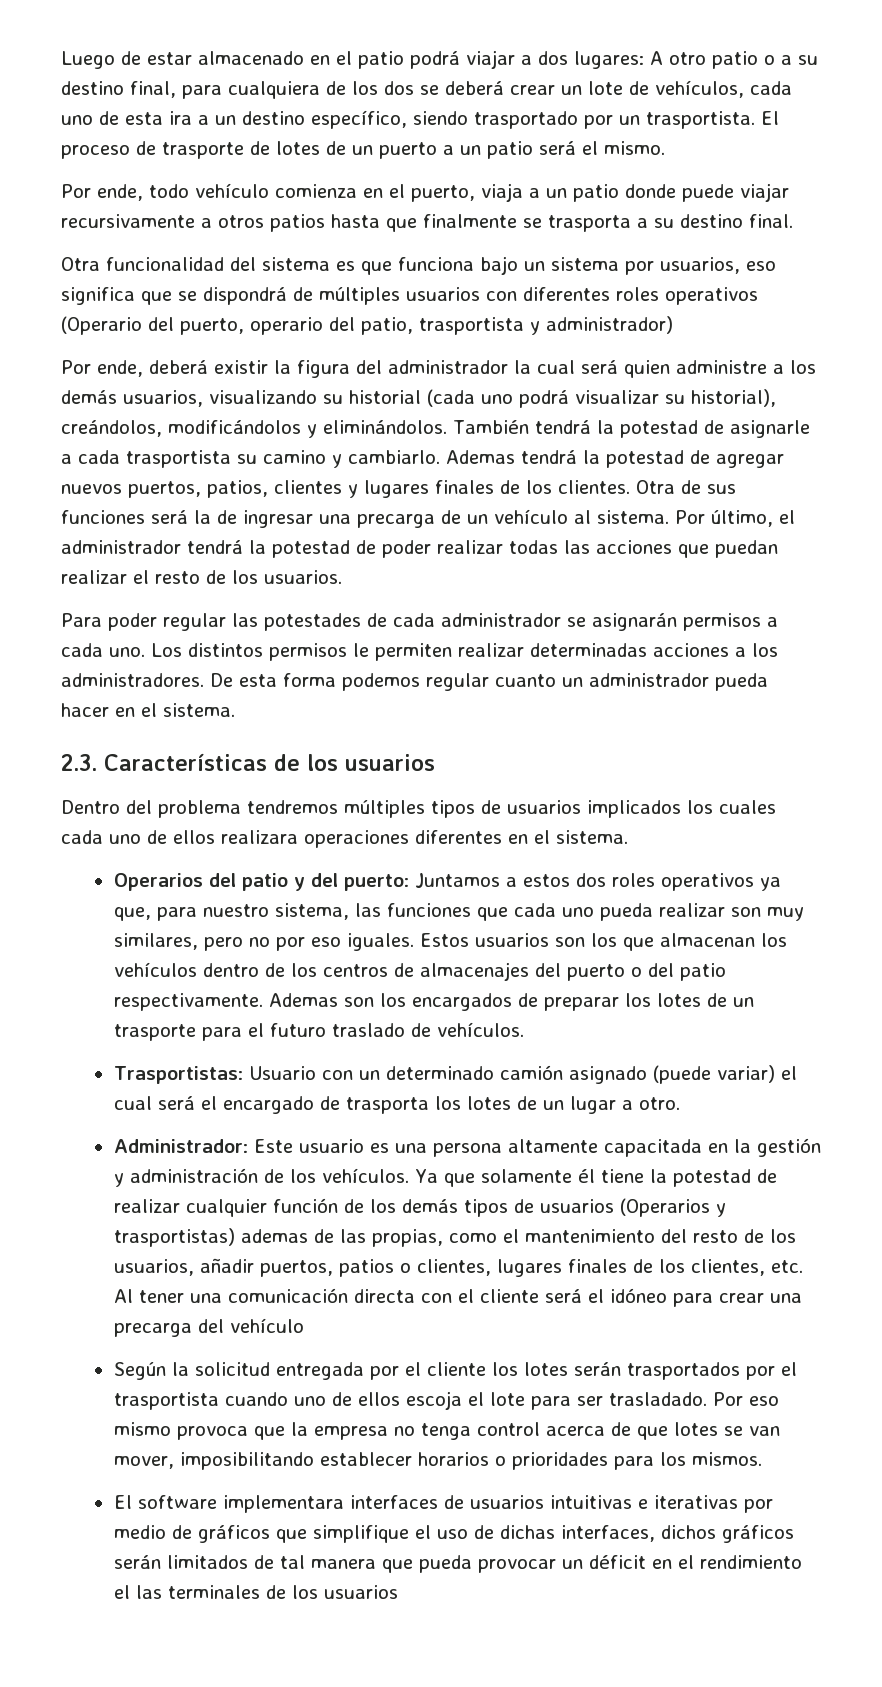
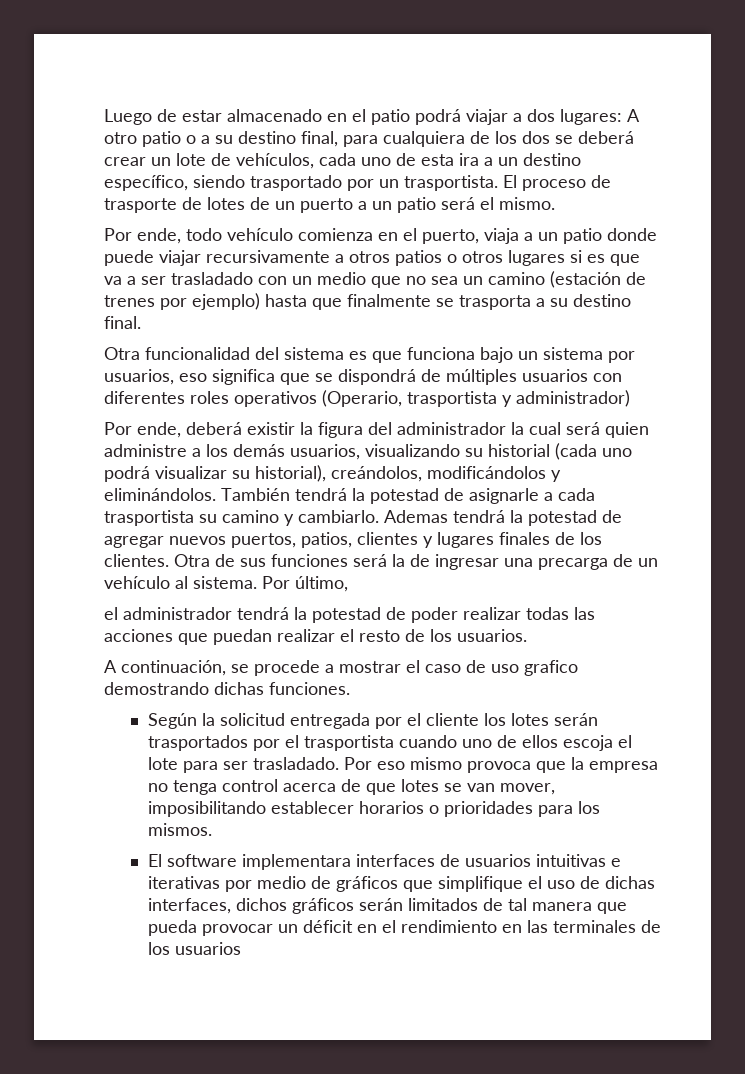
- Por ende, todo vehículo comienza en el puerto, viaja a un patio donde puede viajar recursivamente a otros patios hasta que finalmente se trasporta a su destino final.
+ Por ende, todo vehículo comienza en el puerto, viaja a un patio donde puede viajar recursivamente a otros patios o otros lugares si es que va a ser trasladado con un medio que no sea un camino (estación de trenes por ejemplo) hasta que finalmente se trasporta a su destino final.
- Otra funcionalidad del sistema es que funciona bajo un sistema por usuarios, eso significa que se dispondrá de múltiples usuarios con diferentes roles operativos (Operario del puerto, operario del patio, trasportista y administrador)
+ Otra funcionalidad del sistema es que funciona bajo un sistema por usuarios, eso significa que se dispondrá de múltiples usuarios con diferentes roles operativos (Operario, trasportista y administrador)
- Por último, el administrador tendrá la potestad de poder realizar todas las acciones que puedan realizar el resto de los usuarios.
+ Por último,
+ el administrador tendrá la potestad de poder realizar todas las acciones que puedan realizar el resto de los usuarios.
- Para poder regular las potestades de cada administrador se asignarán permisos a cada uno. Los distintos permisos le permiten realizar determinadas acciones a los administradores. De esta forma podemos regular cuanto un administrador pueda hacer en el sistema.
- 2.3. Características de los usuarios
- Dentro del problema tendremos múltiples tipos de usuarios implicados los cuales cada uno de ellos realizara operaciones diferentes en el sistema.
- Operarios del patio y del puerto: Juntamos a estos dos roles operativos ya que, para nuestro sistema, las funciones que cada uno pueda realizar son muy similares, pero no por eso iguales. Estos usuarios son los que almacenan los vehículos dentro de los centros de almacenajes del puerto o del patio respectivamente. Ademas son los encargados de preparar los lotes de un trasporte para el futuro traslado de vehículos.
- Trasportistas: Usuario con un determinado camión asignado (puede variar) el cual será el encargado de trasporta los lotes de un lugar a otro.
- Administrador: Este usuario es una persona altamente capacitada en la gestión y administración de los vehículos. Ya que solamente él tiene la potestad de realizar cualquier función de los demás tipos de usuarios (Operarios y trasportistas) ademas de las propias, como el mantenimiento del resto de los usuarios, añadir puertos, patios o clientes, lugares finales de los clientes, etc. Al tener una comunicación directa con el cliente será el idóneo para crear una precarga del vehículo
+ A continuación, se procede a mostrar el caso de uso grafico demostrando dichas funciones.
- El software implementara interfaces de usuarios intuitivas e iterativas por medio de gráficos que simplifique el uso de dichas interfaces, dichos gráficos serán limitados de tal manera que pueda provocar un déficit en el rendimiento el las terminales de los usuarios
+ El software implementara interfaces de usuarios intuitivas e iterativas por medio de gráficos que simplifique el uso de dichas interfaces, dichos gráficos serán limitados de tal manera que pueda provocar un déficit en el rendimiento en las terminales de los usuarios

